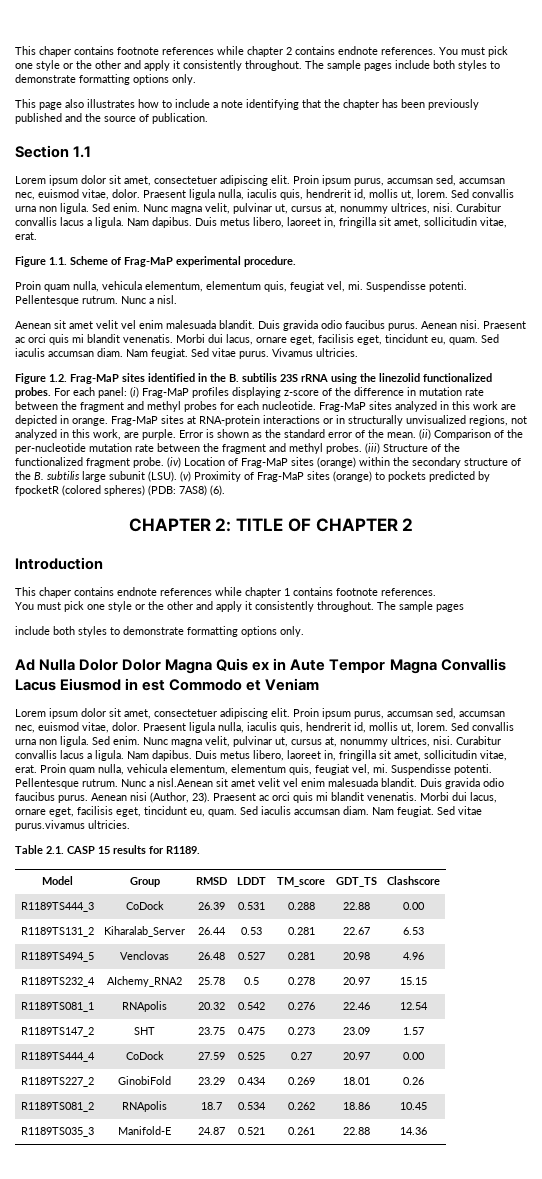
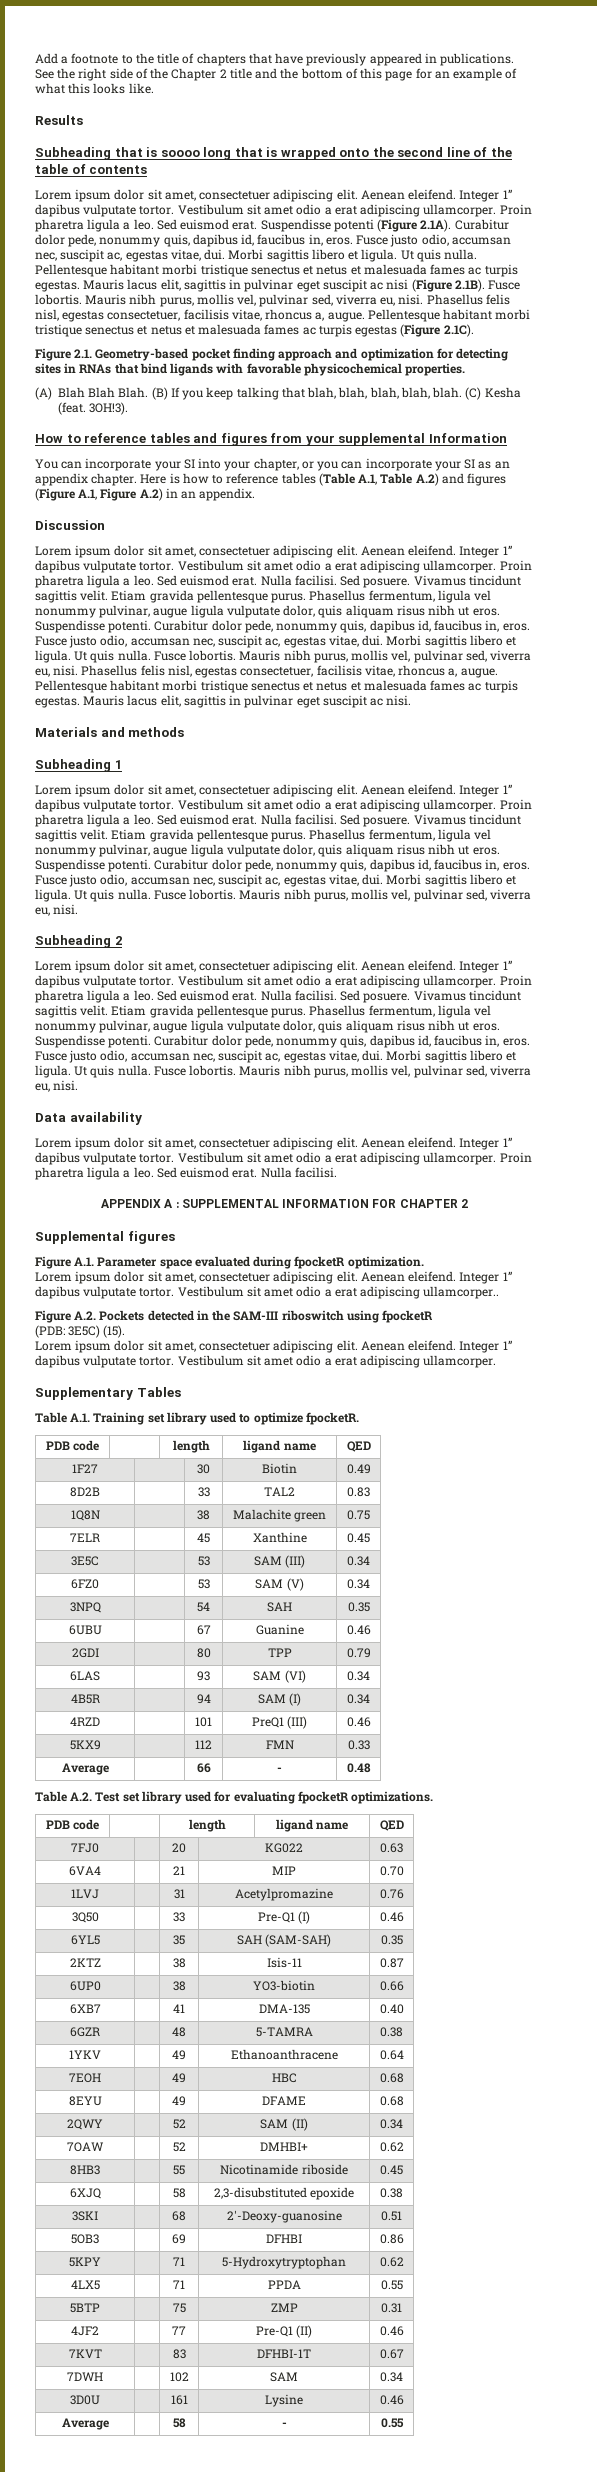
- This chaper contains footnote references while chapter 2 contains endnote references. You must pick one style or the other and apply it consistently throughout. The sample pages include both styles to demonstrate formatting options only.
- This page also illustrates how to include a note identifying that the chapter has been previously published and the source of publication.
- Section 1.1
- Lorem ipsum dolor sit amet, consectetuer adipiscing elit. Proin ipsum purus, accumsan sed, accumsan nec, euismod vitae, dolor. Praesent ligula nulla, iaculis quis, hendrerit id, mollis ut, lorem. Sed convallis urna non ligula. Sed enim. Nunc magna velit, pulvinar ut, cursus at, nonummy ultrices, nisi. Curabitur convallis lacus a ligula. Nam dapibus. Duis metus libero, laoreet in, fringilla sit amet, sollicitudin vitae, erat.
- Figure 1.1. Scheme of Frag-MaP experimental procedure.
- Proin quam nulla, vehicula elementum, elementum quis, feugiat vel, mi. Suspendisse potenti. Pellentesque rutrum. Nunc a nisl.
- Aenean sit amet velit vel enim malesuada blandit. Duis gravida odio faucibus purus. Aenean nisi. Praesent ac orci quis mi blandit venenatis. Morbi dui lacus, ornare eget, facilisis eget, tincidunt eu, quam. Sed iaculis accumsan diam. Nam feugiat. Sed vitae purus. Vivamus ultricies.
- Figure 1.2. Frag-MaP sites identified in the B. subtilis 23S rRNA using the linezolid functionalized probes. For each panel: (i) Frag-MaP profiles displaying z-score of the difference in mutation rate between the fragment and methyl probes for each nucleotide. Frag-MaP sites analyzed in this work are depicted in orange. Frag-MaP sites at RNA-protein interactions or in structurally unvisualized regions, not analyzed in this work, are purple. Error is shown as the standard error of the mean. (ii) Comparison of the per-nucleotide mutation rate between the fragment and methyl probes. (iii) Structure of the functionalized fragment probe. (iv) Location of Frag-MaP sites (orange) within the secondary structure of the B. subtilis large subunit (LSU). (v) Proximity of Frag-MaP sites (orange) to pockets predicted by fpocketR (colored spheres) (PDB: 7AS8) (6).
- CHAPTER 2: TITLE OF CHAPTER 2
- Introduction
- This chaper contains endnote references while chapter 1 contains footnote references.
- You must pick one style or the other and apply it consistently throughout. The sample pages
- include both styles to demonstrate formatting options only.
- Ad Nulla Dolor Dolor Magna Quis ex in Aute Tempor Magna Convallis Lacus Eiusmod in est Commodo et Veniam
- Lorem ipsum dolor sit amet, consectetuer adipiscing elit. Proin ipsum purus, accumsan sed, accumsan nec, euismod vitae, dolor. Praesent ligula nulla, iaculis quis, hendrerit id, mollis ut, lorem. Sed convallis urna non ligula. Sed enim. Nunc magna velit, pulvinar ut, cursus at, nonummy ultrices, nisi. Curabitur convallis lacus a ligula. Nam dapibus. Duis metus libero, laoreet in, fringilla sit amet, sollicitudin vitae, erat. Proin quam nulla, vehicula elementum, elementum quis, feugiat vel, mi. Suspendisse potenti. Pellentesque rutrum. Nunc a nisl.Aenean sit amet velit vel enim malesuada blandit. Duis gravida odio faucibus purus. Aenean nisi (Author, 23). Praesent ac orci quis mi blandit venenatis. Morbi dui lacus, ornare eget, facilisis eget, tincidunt eu, quam. Sed iaculis accumsan diam. Nam feugiat. Sed vitae purus.vivamus ultricies.
- Table 2.1. CASP 15 results for R1189.
- Model | Group | RMSD | LDDT | TM_score | GDT_TS | Clashscore
- R1189TS444_3 | CoDock | 26.39 | 0.531 | 0.288 | 22.88 | 0.00
- R1189TS131_2 | Kiharalab_Server | 26.44 | 0.53 | 0.281 | 22.67 | 6.53
- R1189TS494_5 | Venclovas | 26.48 | 0.527 | 0.281 | 20.98 | 4.96
- R1189TS232_4 | AIchemy_RNA2 | 25.78 | 0.5 | 0.278 | 20.97 | 15.15
- R1189TS081_1 | RNApolis | 20.32 | 0.542 | 0.276 | 22.46 | 12.54
- R1189TS147_2 | SHT | 23.75 | 0.475 | 0.273 | 23.09 | 1.57
- R1189TS444_4 | CoDock | 27.59 | 0.525 | 0.27 | 20.97 | 0.00
- R1189TS227_2 | GinobiFold | 23.29 | 0.434 | 0.269 | 18.01 | 0.26
- R1189TS081_2 | RNApolis | 18.7 | 0.534 | 0.262 | 18.86 | 10.45
- R1189TS035_3 | Manifold-E | 24.87 | 0.521 | 0.261 | 22.88 | 14.36
+ Add a footnote to the title of chapters that have previously appeared in publications. See the right side of the Chapter 2 title and the bottom of this page for an example of what this looks like.
+ Results
+ Subheading that is soooo long that is wrapped onto the second line of the table of contents
+ Lorem ipsum dolor sit amet, consectetuer adipiscing elit. Aenean eleifend. Integer 1” dapibus vulputate tortor. Vestibulum sit amet odio a erat adipiscing ullamcorper. Proin pharetra ligula a leo. Sed euismod erat. Suspendisse potenti (Figure 2.1A). Curabitur dolor pede, nonummy quis, dapibus id, faucibus in, eros. Fusce justo odio, accumsan nec, suscipit ac, egestas vitae, dui. Morbi sagittis libero et ligula. Ut quis nulla. Pellentesque habitant morbi tristique senectus et netus et malesuada fames ac turpis egestas. Mauris lacus elit, sagittis in pulvinar eget suscipit ac nisi (Figure 2.1B). Fusce lobortis. Mauris nibh purus, mollis vel, pulvinar sed, viverra eu, nisi. Phasellus felis nisl, egestas consectetuer, facilisis vitae, rhoncus a, augue. Pellentesque habitant morbi tristique senectus et netus et malesuada fames ac turpis egestas (Figure 2.1C).
+ Figure 2.1. Geometry-based pocket finding approach and optimization for detecting sites in RNAs that bind ligands with favorable physicochemical properties.
+ (A) Blah Blah Blah. (B) If you keep talking that blah, blah, blah, blah, blah. (C) Kesha (feat. 3OH!3).
+ How to reference tables and figures from your supplemental Information
+ You can incorporate your SI into your chapter, or you can incorporate your SI as an appendix chapter. Here is how to reference tables (Table A.1, Table A.2) and figures (Figure A.1, Figure A.2) in an appendix.
+ Discussion
+ Lorem ipsum dolor sit amet, consectetuer adipiscing elit. Aenean eleifend. Integer 1” dapibus vulputate tortor. Vestibulum sit amet odio a erat adipiscing ullamcorper. Proin pharetra ligula a leo. Sed euismod erat. Nulla facilisi. Sed posuere. Vivamus tincidunt sagittis velit. Etiam gravida pellentesque purus. Phasellus fermentum, ligula vel nonummy pulvinar, augue ligula vulputate dolor, quis aliquam risus nibh ut eros. Suspendisse potenti. Curabitur dolor pede, nonummy quis, dapibus id, faucibus in, eros. Fusce justo odio, accumsan nec, suscipit ac, egestas vitae, dui. Morbi sagittis libero et ligula. Ut quis nulla. Fusce lobortis. Mauris nibh purus, mollis vel, pulvinar sed, viverra eu, nisi. Phasellus felis nisl, egestas consectetuer, facilisis vitae, rhoncus a, augue. Pellentesque habitant morbi tristique senectus et netus et malesuada fames ac turpis egestas. Mauris lacus elit, sagittis in pulvinar eget suscipit ac nisi.
+ Materials and methods
+ Subheading 1
+ Lorem ipsum dolor sit amet, consectetuer adipiscing elit. Aenean eleifend. Integer 1” dapibus vulputate tortor. Vestibulum sit amet odio a erat adipiscing ullamcorper. Proin pharetra ligula a leo. Sed euismod erat. Nulla facilisi. Sed posuere. Vivamus tincidunt sagittis velit. Etiam gravida pellentesque purus. Phasellus fermentum, ligula vel nonummy pulvinar, augue ligula vulputate dolor, quis aliquam risus nibh ut eros. Suspendisse potenti. Curabitur dolor pede, nonummy quis, dapibus id, faucibus in, eros. Fusce justo odio, accumsan nec, suscipit ac, egestas vitae, dui. Morbi sagittis libero et ligula. Ut quis nulla. Fusce lobortis. Mauris nibh purus, mollis vel, pulvinar sed, viverra eu, nisi.
+ Subheading 2
+ Lorem ipsum dolor sit amet, consectetuer adipiscing elit. Aenean eleifend. Integer 1” dapibus vulputate tortor. Vestibulum sit amet odio a erat adipiscing ullamcorper. Proin pharetra ligula a leo. Sed euismod erat. Nulla facilisi. Sed posuere. Vivamus tincidunt sagittis velit. Etiam gravida pellentesque purus. Phasellus fermentum, ligula vel nonummy pulvinar, augue ligula vulputate dolor, quis aliquam risus nibh ut eros. Suspendisse potenti. Curabitur dolor pede, nonummy quis, dapibus id, faucibus in, eros. Fusce justo odio, accumsan nec, suscipit ac, egestas vitae, dui. Morbi sagittis libero et ligula. Ut quis nulla. Fusce lobortis. Mauris nibh purus, mollis vel, pulvinar sed, viverra eu, nisi.
+ Data availability
+ Lorem ipsum dolor sit amet, consectetuer adipiscing elit. Aenean eleifend. Integer 1” dapibus vulputate tortor. Vestibulum sit amet odio a erat adipiscing ullamcorper. Proin pharetra ligula a leo. Sed euismod erat. Nulla facilisi.
+ APPENDIX A : SUPPLEMENTAL INFORMATION FOR CHAPTER 2
+ Supplemental figures
+ Figure A.1. Parameter space evaluated during fpocketR optimization.
+ Lorem ipsum dolor sit amet, consectetuer adipiscing elit. Aenean eleifend. Integer 1” dapibus vulputate tortor. Vestibulum sit amet odio a erat adipiscing ullamcorper..
+ Figure A.2. Pockets detected in the SAM-III riboswitch using fpocketR
+ (PDB: 3E5C) (15).
+ Lorem ipsum dolor sit amet, consectetuer adipiscing elit. Aenean eleifend. Integer 1” dapibus vulputate tortor. Vestibulum sit amet odio a erat adipiscing ullamcorper.
+ Supplementary Tables
+ Table A.1. Training set library used to optimize fpocketR.
+ PDB code | | length | ligand name | QED
+ 1F27 | | 30 | Biotin | 0.49
+ 8D2B | | 33 | TAL2 | 0.83
+ 1Q8N | | 38 | Malachite green | 0.75
+ 7ELR | | 45 | Xanthine | 0.45
+ 3E5C | | 53 | SAM (III) | 0.34
+ 6FZ0 | | 53 | SAM (V) | 0.34
+ 3NPQ | | 54 | SAH | 0.35
+ 6UBU | | 67 | Guanine | 0.46
+ 2GDI | | 80 | TPP | 0.79
+ 6LAS | | 93 | SAM (VI) | 0.34
+ 4B5R | | 94 | SAM (I) | 0.34
+ 4RZD | | 101 | PreQ1 (III) | 0.46
+ 5KX9 | | 112 | FMN | 0.33
+ Average | | 66 | - | 0.48
+ Table A.2. Test set library used for evaluating fpocketR optimizations.
+ PDB code | | length | ligand name | QED
+ 7FJ0 | | 20 | KG022 | 0.63
+ 6VA4 | | 21 | MIP | 0.70
+ 1LVJ | | 31 | Acetylpromazine | 0.76
+ 3Q50 | | 33 | Pre-Q1 (I) | 0.46
+ 6YL5 | | 35 | SAH (SAM-SAH) | 0.35
+ 2KTZ | | 38 | Isis-11 | 0.87
+ 6UP0 | | 38 | YO3-biotin | 0.66
+ 6XB7 | | 41 | DMA-135 | 0.40
+ 6GZR | | 48 | 5-TAMRA | 0.38
+ 1YKV | | 49 | Ethanoanthracene | 0.64
+ 7EOH | | 49 | HBC | 0.68
+ 8EYU | | 49 | DFAME | 0.68
+ 2QWY | | 52 | SAM (II) | 0.34
+ 7OAW | | 52 | DMHBI+ | 0.62
+ 8HB3 | | 55 | Nicotinamide riboside | 0.45
+ 6XJQ | | 58 | 2,3-disubstituted epoxide | 0.38
+ 3SKI | | 68 | 2'-Deoxy-guanosine | 0.51
+ 5OB3 | | 69 | DFHBI | 0.86
+ 5KPY | | 71 | 5-Hydroxytryptophan | 0.62
+ 4LX5 | | 71 | PPDA | 0.55
+ 5BTP | | 75 | ZMP | 0.31
+ 4JF2 | | 77 | Pre-Q1 (II) | 0.46
+ 7KVT | | 83 | DFHBI-1T | 0.67
+ 7DWH | | 102 | SAM | 0.34
+ 3D0U | | 161 | Lysine | 0.46
+ Average | | 58 | - | 0.55

